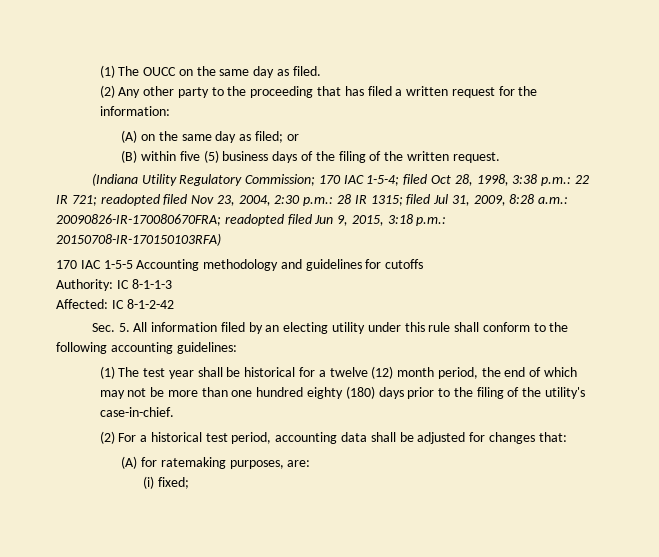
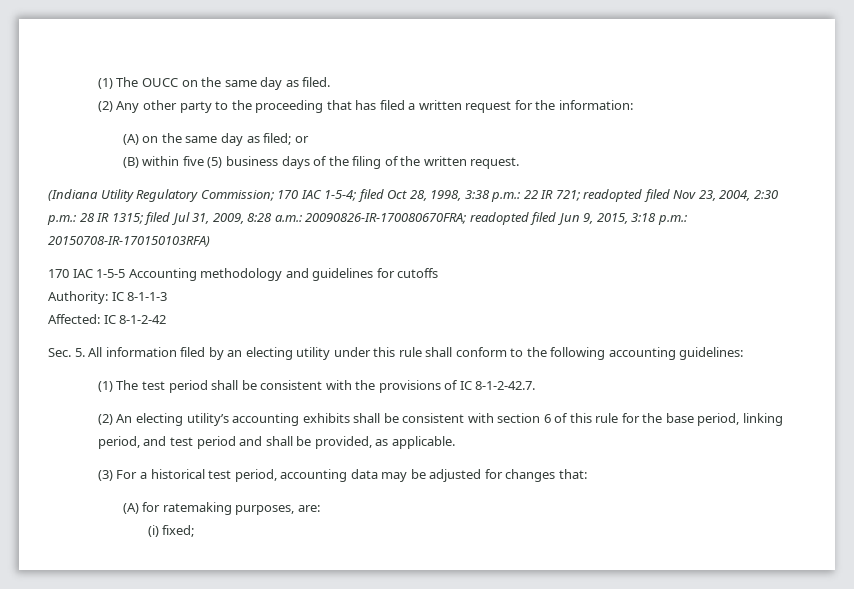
- (1) The test year shall be historical for a twelve (12) month period, the end of which may not be more than one hundred eighty (180) days prior to the filing of the utility's case-in-chief.
- (2) For a historical test period, accounting data shall be adjusted for changes that:
+ (1) The test period shall be consistent with the provisions of IC 8-1-2-42.7.
+ (2) An electing utility’s accounting exhibits shall be consistent with section 6 of this rule for the base period, linking period, and test period and shall be provided, as applicable.
+ (3) For a historical test period, accounting data may be adjusted for changes that:

